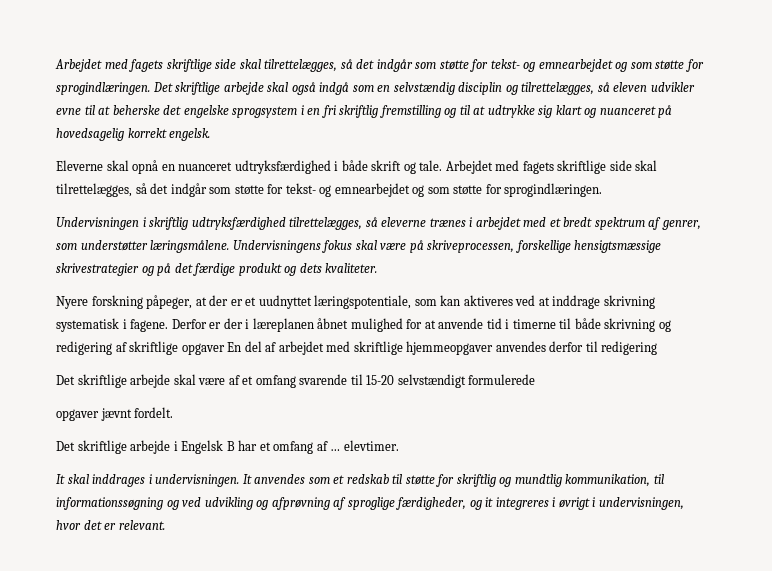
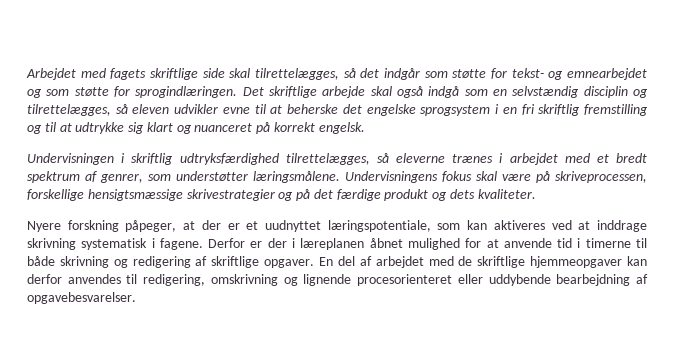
- Det skriftlige arbejde skal også indgå som en selvstændig disciplin og tilrettelægges, så eleven udvikler evne til at beherske det engelske sprogsystem i en fri skriftlig fremstilling og til at udtrykke sig klart og nuanceret på hovedsagelig korrekt engelsk.
+ Det skriftlige arbejde skal også indgå som en selvstændig disciplin og tilrettelægges, så eleven udvikler evne til at beherske det engelske sprogsystem i en fri skriftlig fremstilling og til at udtrykke sig klart og nuanceret på korrekt engelsk.
- Eleverne skal opnå en nuanceret udtryksfærdighed i både skrift og tale. Arbejdet med fagets skriftlige side skal tilrettelægges, så det indgår som støtte for tekst- og emnearbejdet og som støtte for sprogindlæringen.
- Derfor er der i læreplanen åbnet mulighed for at anvende tid i timerne til både skrivning og redigering af skriftlige opgaver En del af arbejdet med skriftlige hjemmeopgaver anvendes derfor til redigering
- Det skriftlige arbejde skal være af et omfang svarende til 15-20 selvstændigt formulerede
- opgaver jævnt fordelt.
- Det skriftlige arbejde i Engelsk B har et omfang af … elevtimer.
- It skal inddrages i undervisningen. It anvendes som et redskab til støtte for skriftlig og mundtlig kommunikation, til informationssøgning og ved udvikling og afprøvning af sproglige færdigheder, og it integreres i øvrigt i undervisningen, hvor det er relevant.
+ Derfor er der i læreplanen åbnet mulighed for at anvende tid i timerne til både skrivning og redigering af skriftlige opgaver. En del af arbejdet med de skriftlige hjemmeopgaver kan derfor anvendes til redigering, omskrivning og lignende procesorienteret eller uddybende bearbejdning af opgavebesvarelser.

